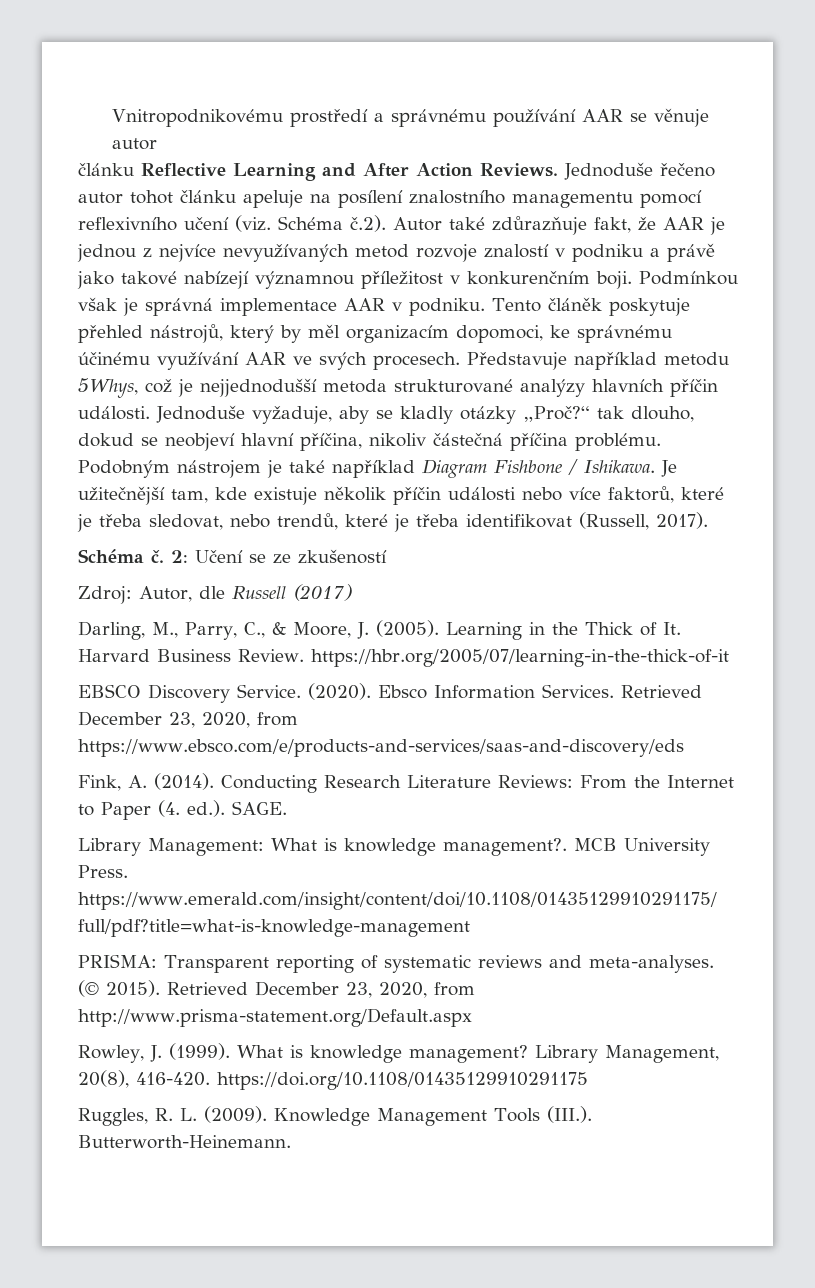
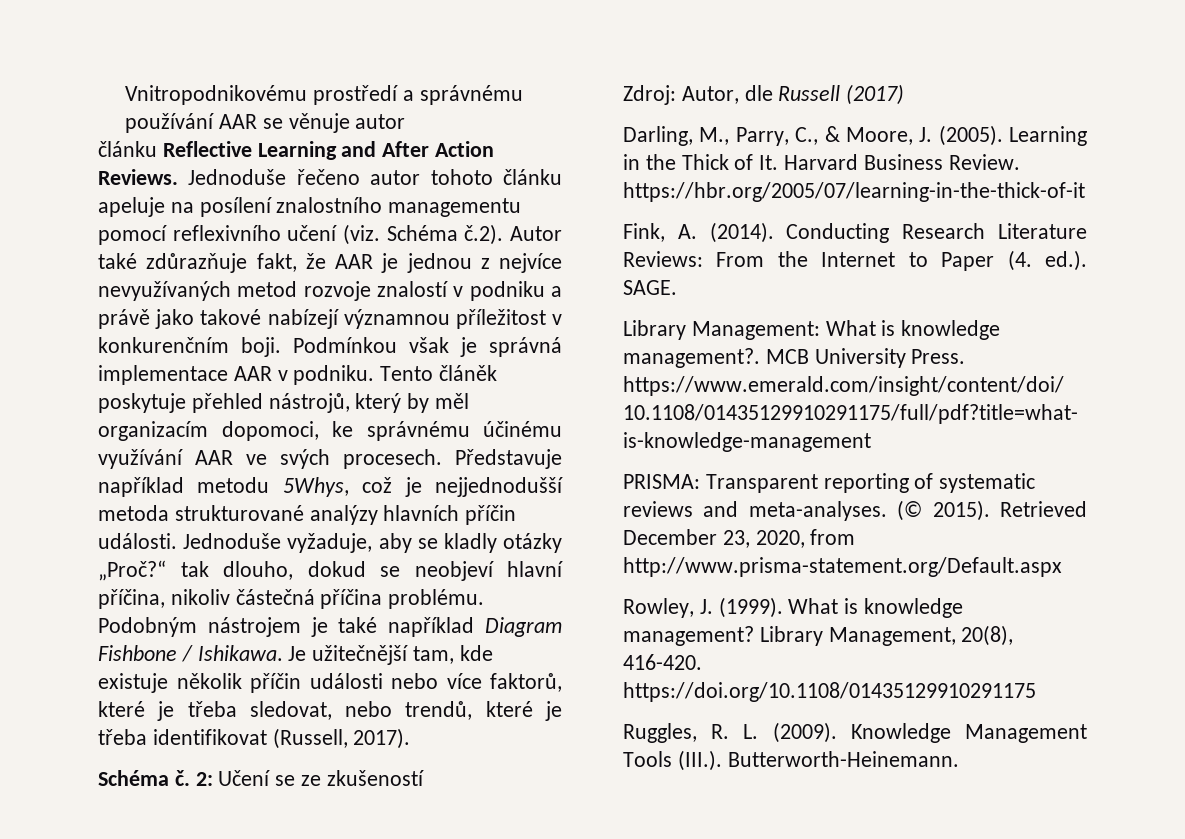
- Jednoduše řečeno autor tohot článku apeluje na posílení znalostního managementu pomocí reflexivního učení (viz. Schéma č.2). Autor také zdůrazňuje fakt, že AAR je jednou z nejvíce nevyužívaných metod rozvoje znalostí v podniku a právě jako takové nabízejí významnou příležitost v konkurenčním boji.
+ Jednoduše řečeno autor tohoto článku apeluje na posílení znalostního managementu pomocí reflexivního učení (viz. Schéma č.2). Autor také zdůrazňuje fakt, že AAR je jednou z nejvíce nevyužívaných metod rozvoje znalostí v podniku a právě jako takové nabízejí významnou příležitost v konkurenčním boji.
- EBSCO Discovery Service. (2020). Ebsco Information Services. Retrieved December 23, 2020, from https://www.ebsco.com/e/products-and-services/saas-and-discovery/eds

